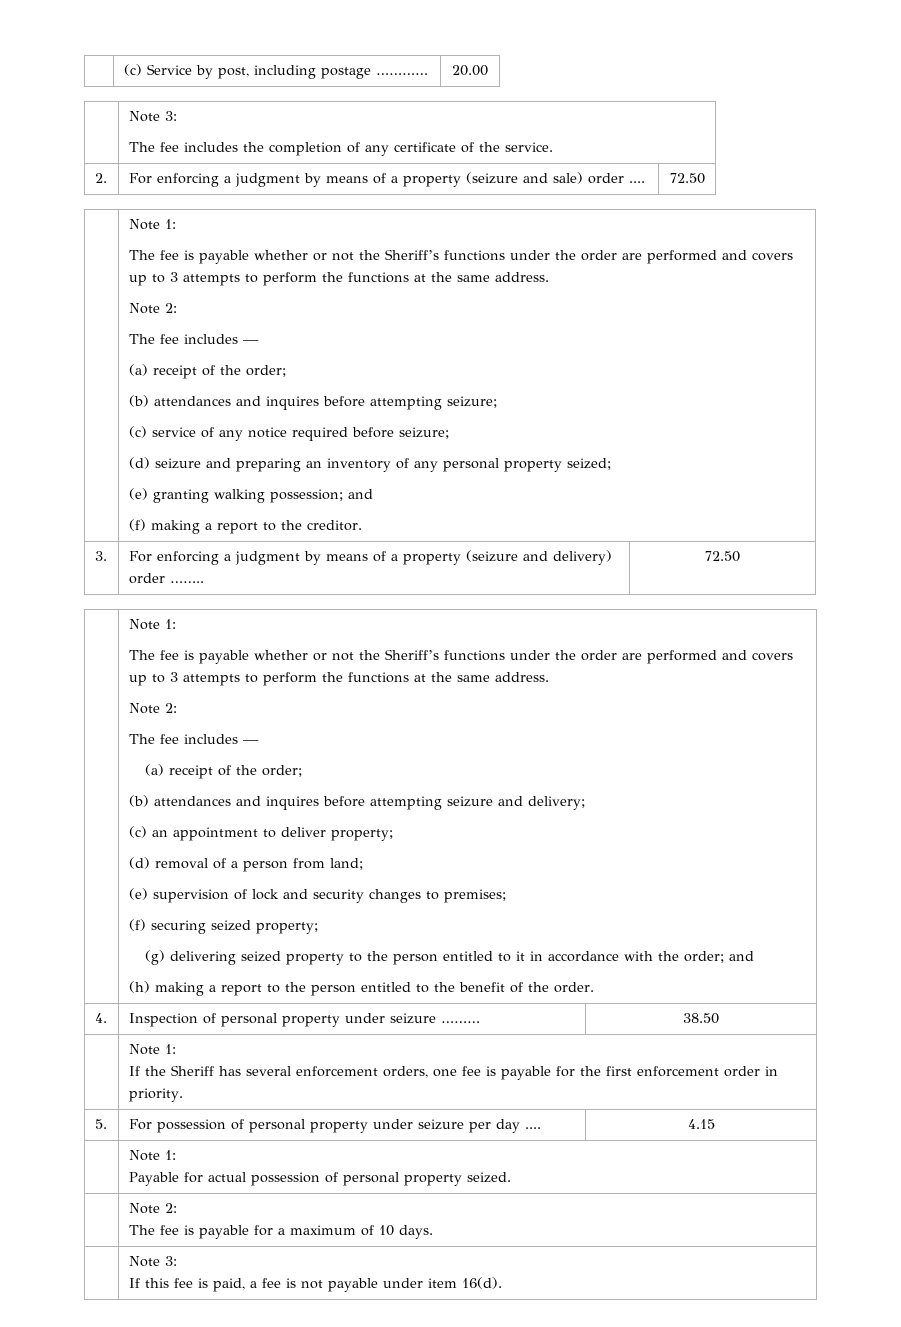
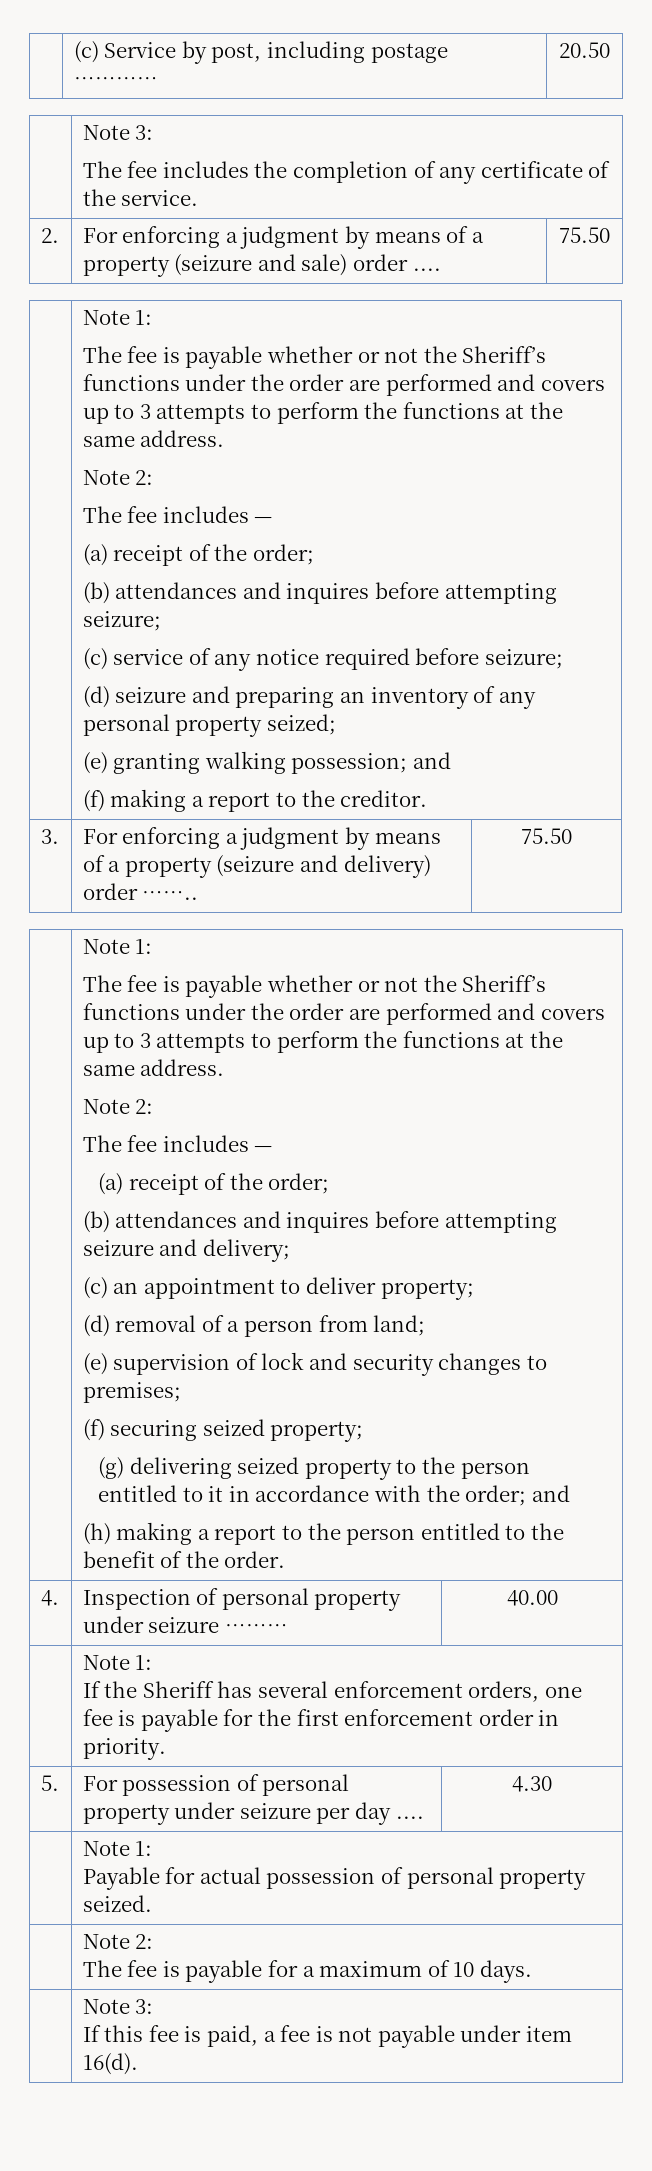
- | (c) Service by post, including postage ………… | 20.00
+ | (c) Service by post, including postage ………… | 20.50
- 2. | For enforcing a judgment by means of a property (seizure and sale) order .... | 72.50
+ 2. | For enforcing a judgment by means of a property (seizure and sale) order .... | 75.50
- 3. | For enforcing a judgment by means of a property (seizure and delivery) order …….. | 72.50
+ 3. | For enforcing a judgment by means of a property (seizure and delivery) order …….. | 75.50
- 4. | Inspection of personal property under seizure ……… | 38.50
+ 4. | Inspection of personal property under seizure ……… | 40.00
- 5. | For possession of personal property under seizure per day .... | 4.15
+ 5. | For possession of personal property under seizure per day .... | 4.30

